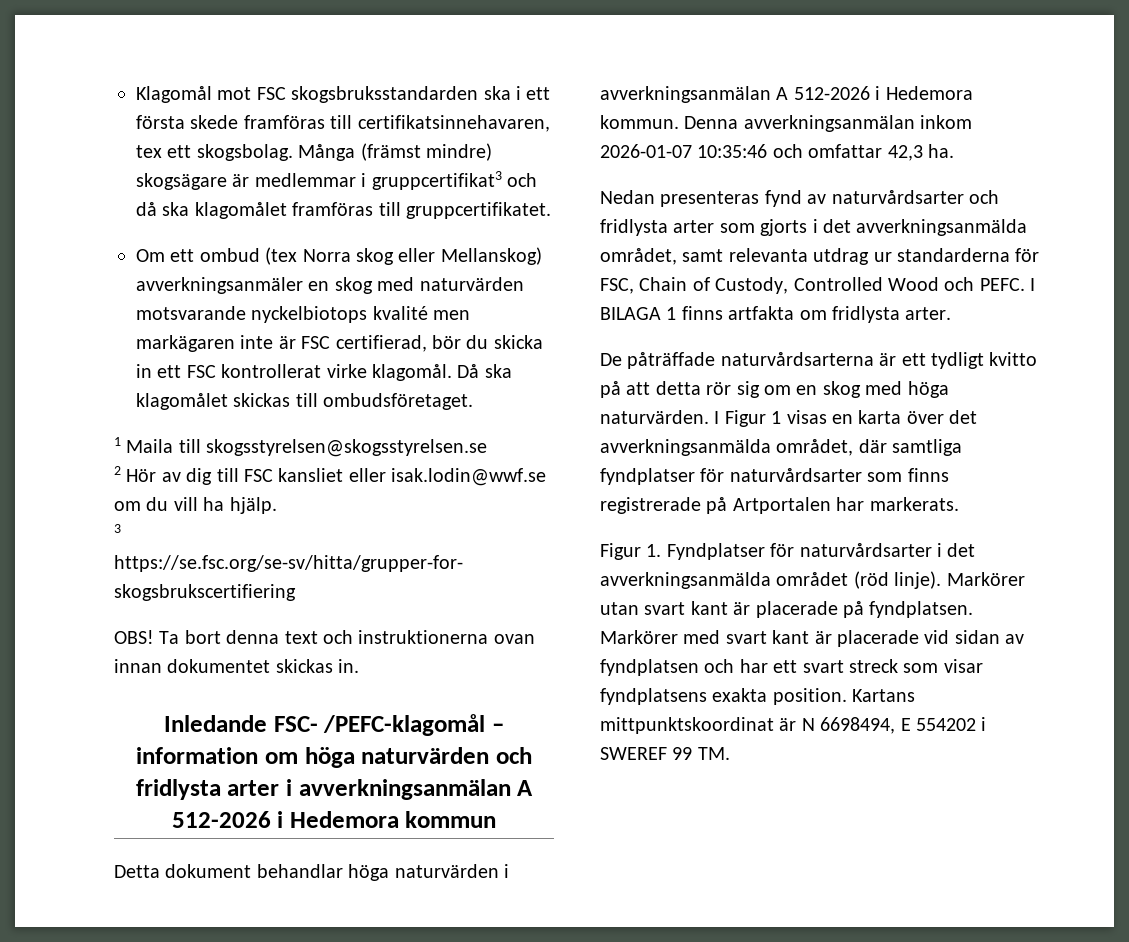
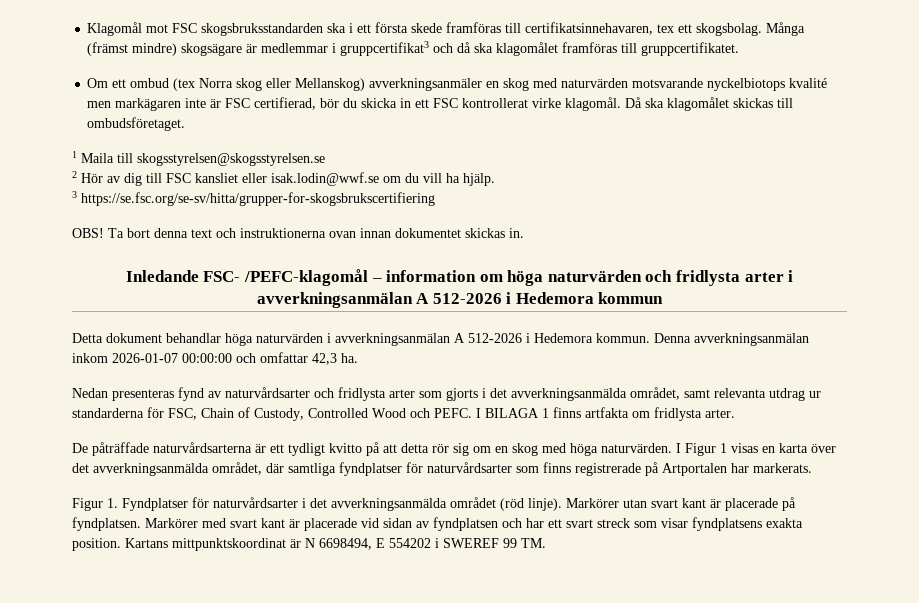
- Denna avverkningsanmälan inkom 2026-01-07 10:35:46 och omfattar 42,3 ha.
+ Denna avverkningsanmälan inkom 2026-01-07 00:00:00 och omfattar 42,3 ha.

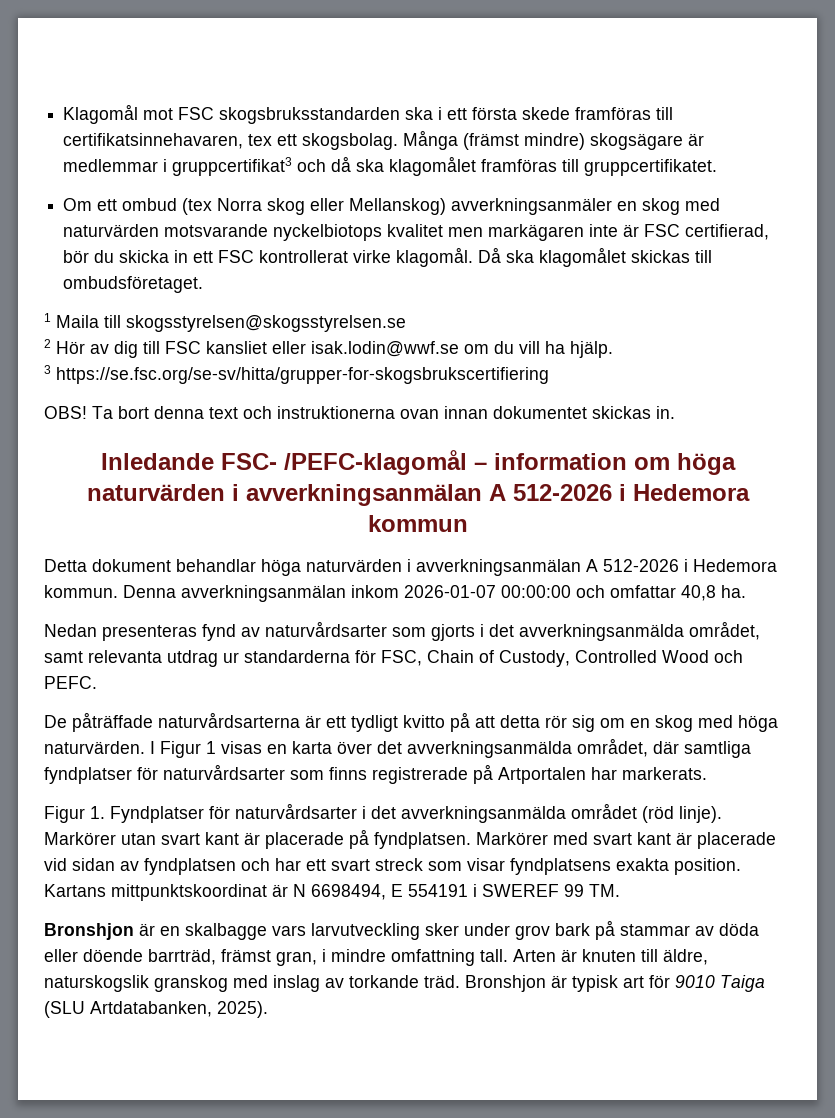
- Om ett ombud (tex Norra skog eller Mellanskog) avverkningsanmäler en skog med naturvärden motsvarande nyckelbiotops kvalité men markägaren inte är FSC certifierad, bör du skicka in ett FSC kontrollerat virke klagomål.
+ Om ett ombud (tex Norra skog eller Mellanskog) avverkningsanmäler en skog med naturvärden motsvarande nyckelbiotops kvalitet men markägaren inte är FSC certifierad, bör du skicka in ett FSC kontrollerat virke klagomål.
- Inledande FSC- /PEFC-klagomål – information om höga naturvärden och fridlysta arter i avverkningsanmälan A 512-2026 i Hedemora kommun
+ Inledande FSC- /PEFC-klagomål – information om höga naturvärden i avverkningsanmälan A 512-2026 i Hedemora kommun
- Denna avverkningsanmälan inkom 2026-01-07 00:00:00 och omfattar 42,3 ha.
+ Denna avverkningsanmälan inkom 2026-01-07 00:00:00 och omfattar 40,8 ha.
- Nedan presenteras fynd av naturvårdsarter och fridlysta arter som gjorts i det avverkningsanmälda området, samt relevanta utdrag ur standarderna för FSC, Chain of Custody, Controlled Wood och PEFC. I BILAGA 1 finns artfakta om fridlysta arter.
+ Nedan presenteras fynd av naturvårdsarter som gjorts i det avverkningsanmälda området, samt relevanta utdrag ur standarderna för FSC, Chain of Custody, Controlled Wood och PEFC.
- Kartans mittpunktskoordinat är N 6698494, E 554202 i SWEREF 99 TM.
+ Kartans mittpunktskoordinat är N 6698494, E 554191 i SWEREF 99 TM.
+ Bronshjon är en skalbagge vars larvutveckling sker under grov bark på stammar av döda eller döende barrträd, främst gran, i mindre omfattning tall. Arten är knuten till äldre, naturskogslik granskog med inslag av torkande träd. Bronshjon är typisk art för 9010 Taiga (SLU Artdatabanken, 2025).

